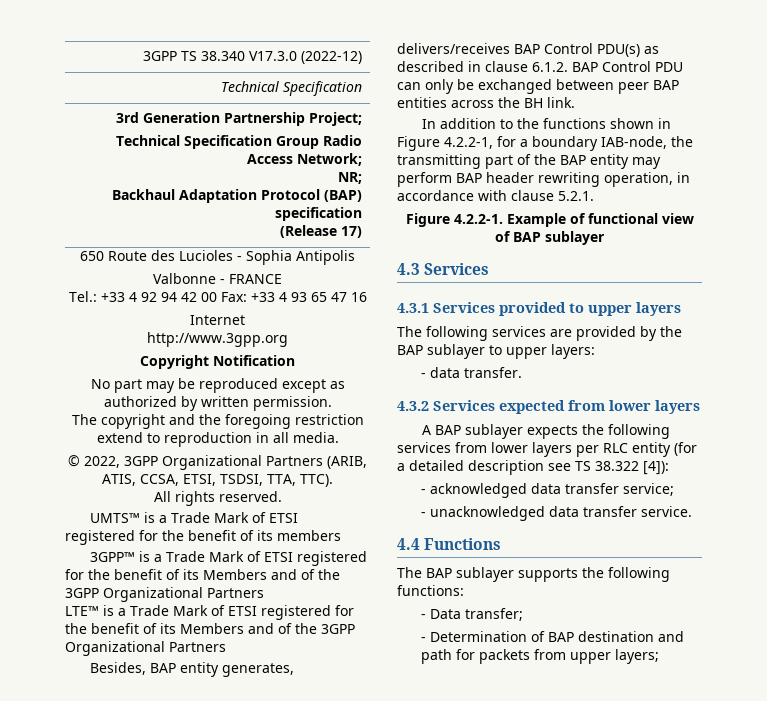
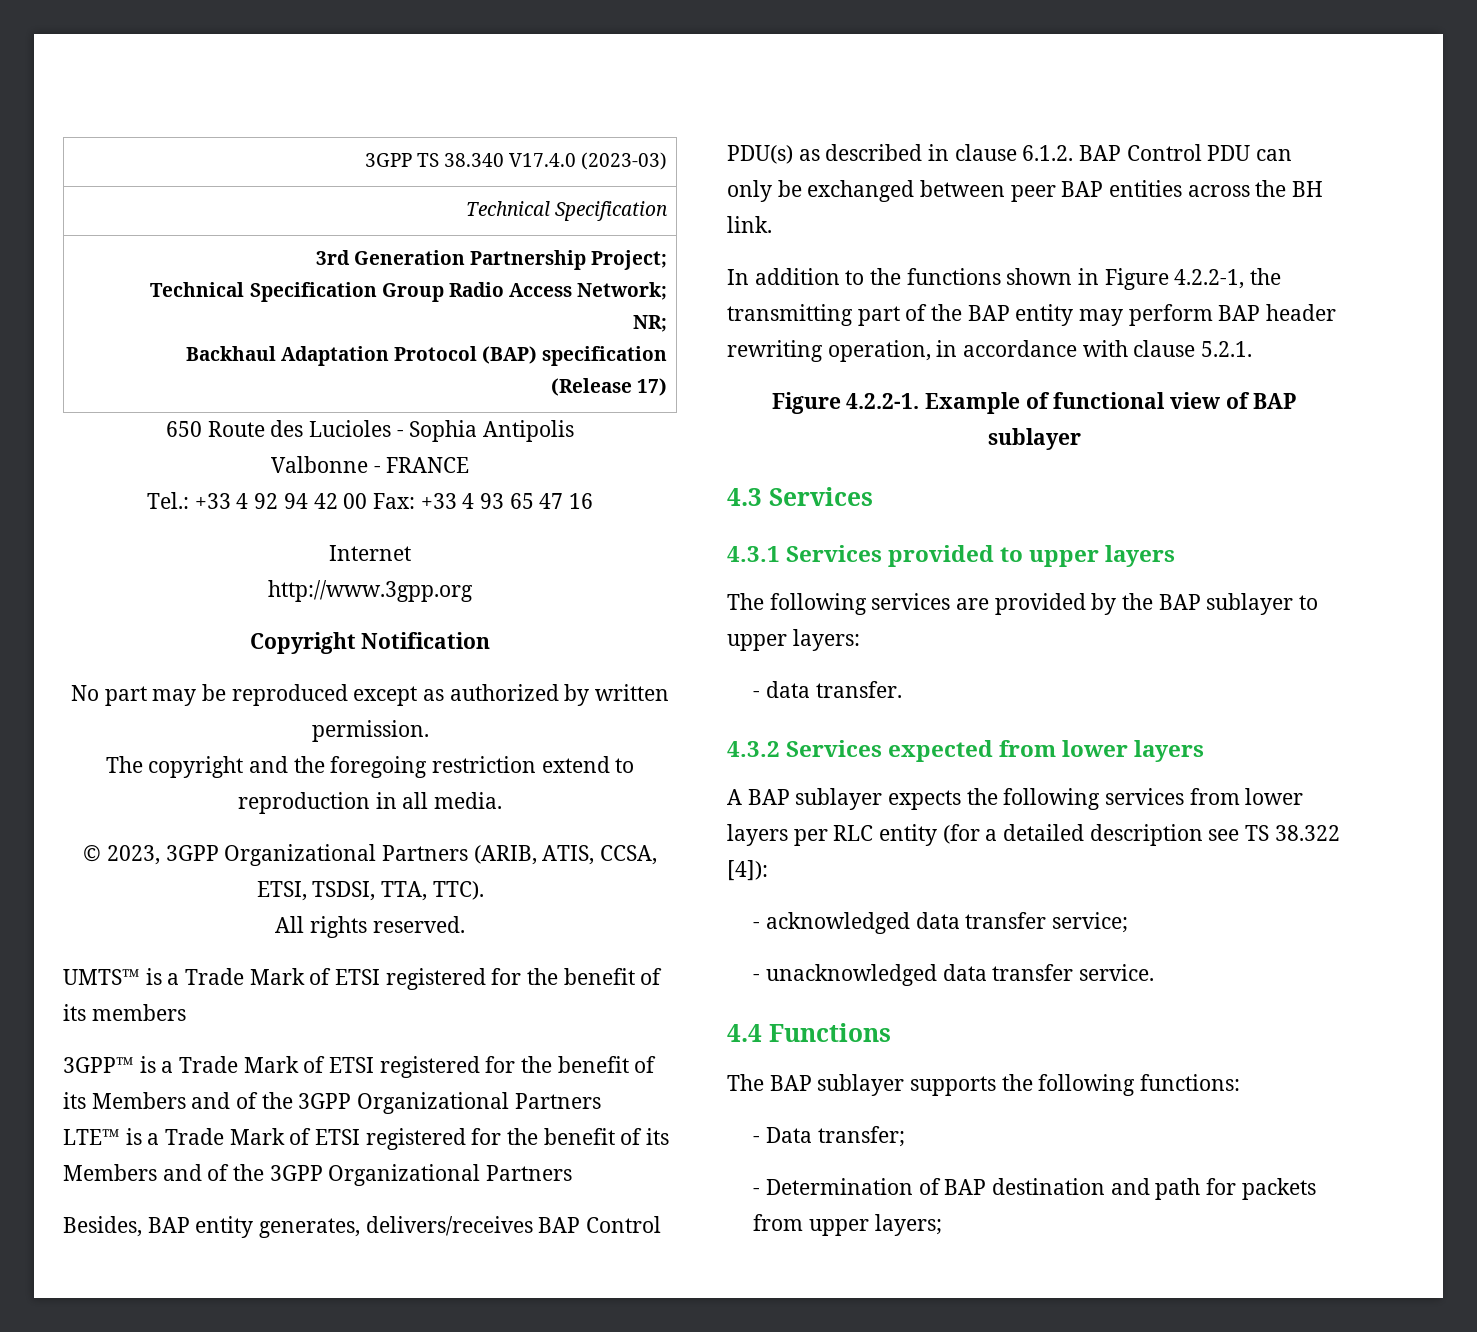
- 3GPP TS 38.340 V17.3.0 (2022-12)
+ 3GPP TS 38.340 V17.4.0 (2023-03)
- © 2022, 3GPP Organizational Partners (ARIB, ATIS, CCSA, ETSI, TSDSI, TTA, TTC).
+ © 2023, 3GPP Organizational Partners (ARIB, ATIS, CCSA, ETSI, TSDSI, TTA, TTC).
- In addition to the functions shown in Figure 4.2.2-1, for a boundary IAB-node, the transmitting part of the BAP entity may perform BAP header rewriting operation, in accordance with clause 5.2.1.
+ In addition to the functions shown in Figure 4.2.2-1, the transmitting part of the BAP entity may perform BAP header rewriting operation, in accordance with clause 5.2.1.

